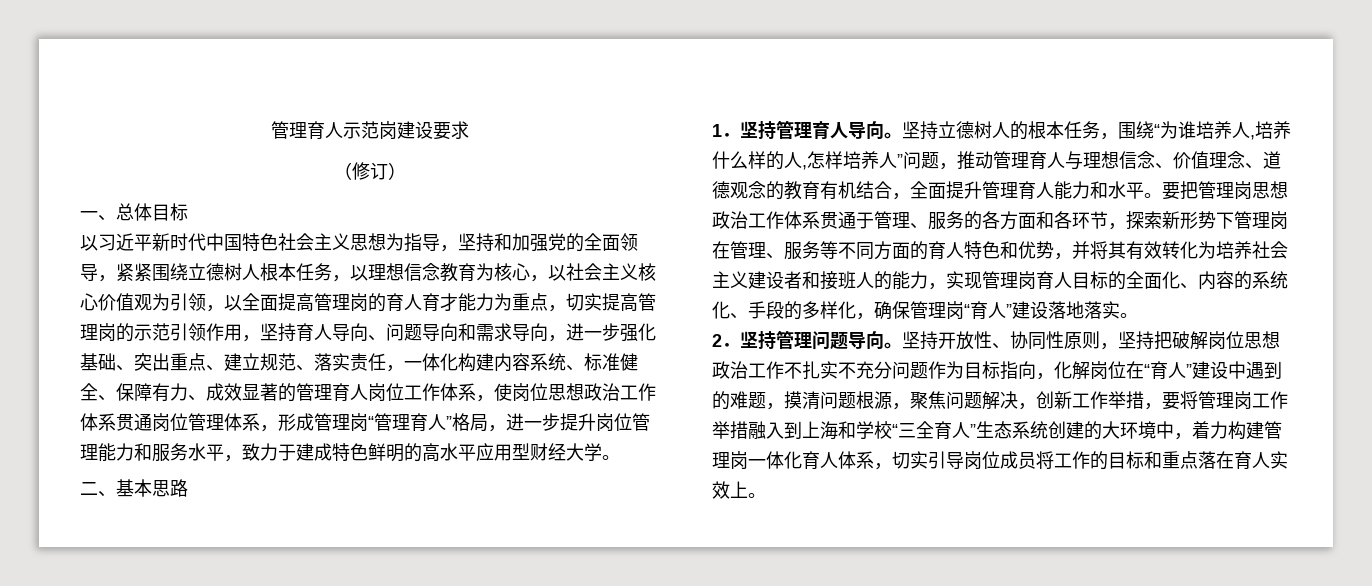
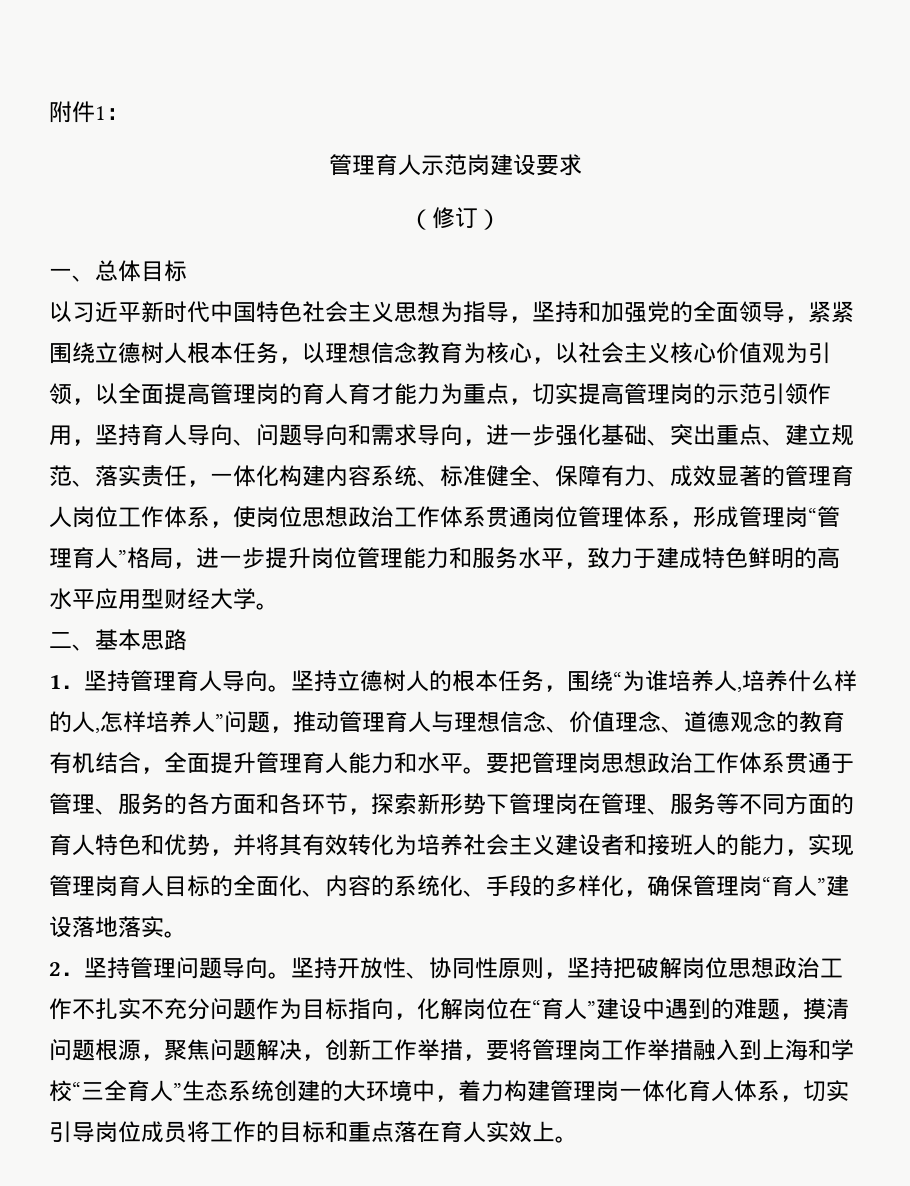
+ 附件1：

